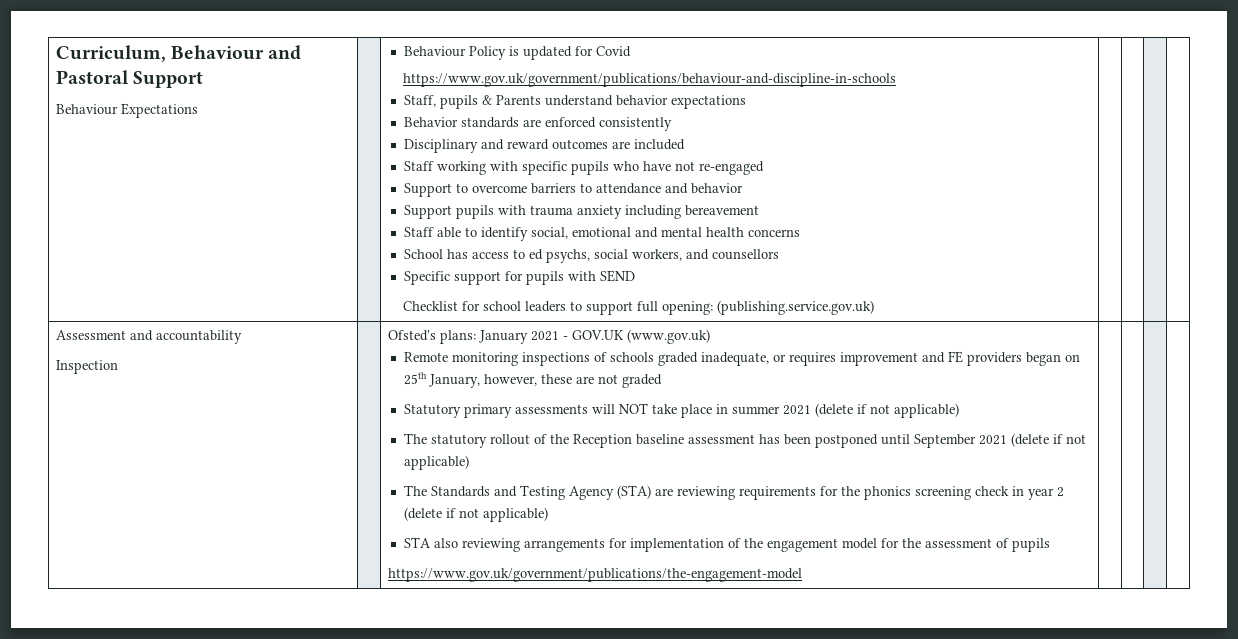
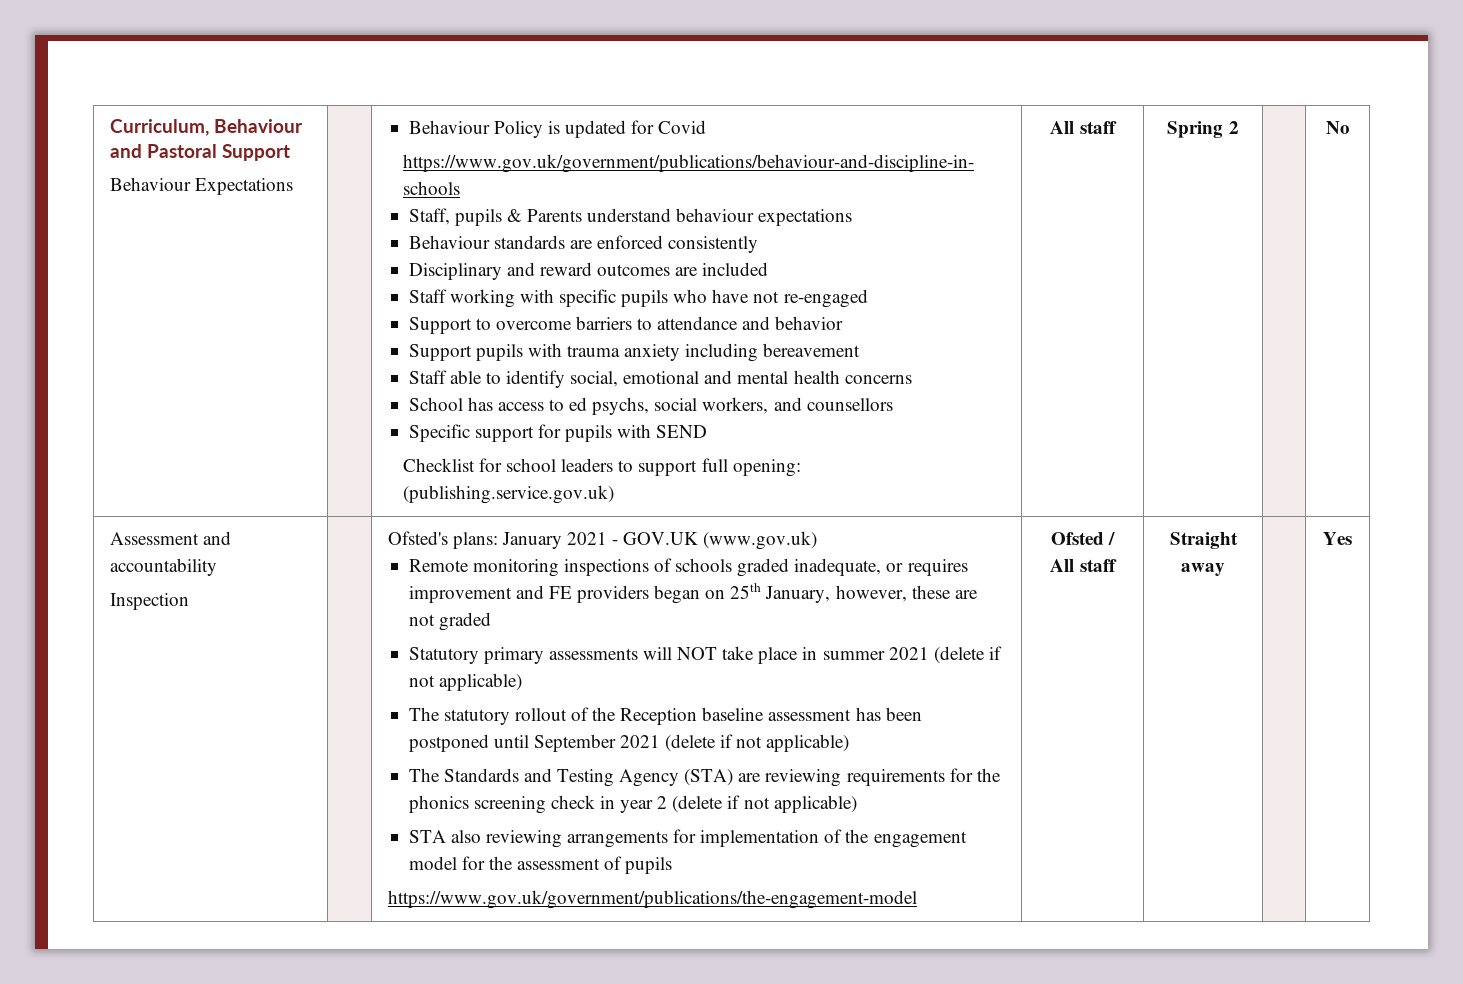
- Staff, pupils & Parents understand behavior expectations
+ Staff, pupils & Parents understand behaviour expectations
- Behavior standards are enforced consistently
+ Behaviour standards are enforced consistently
+ All staff | Spring 2 | | No
+ Ofsted / All staff | Straight away | | Yes

